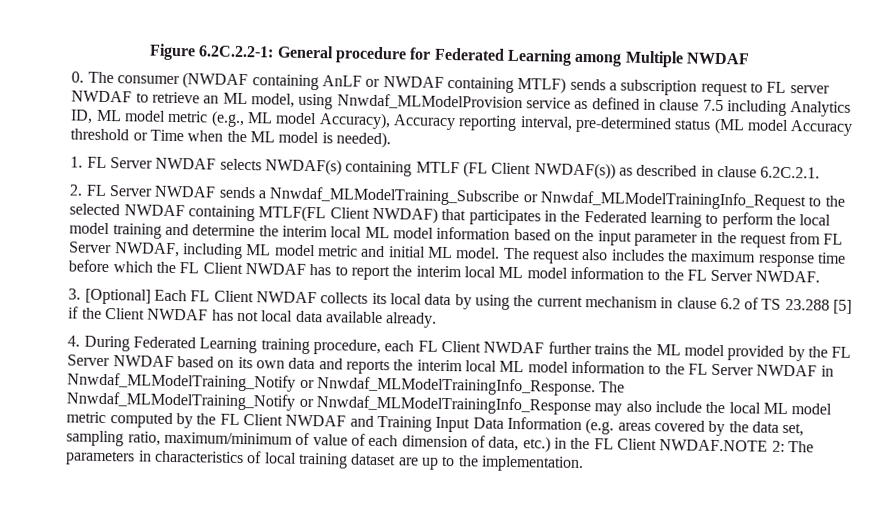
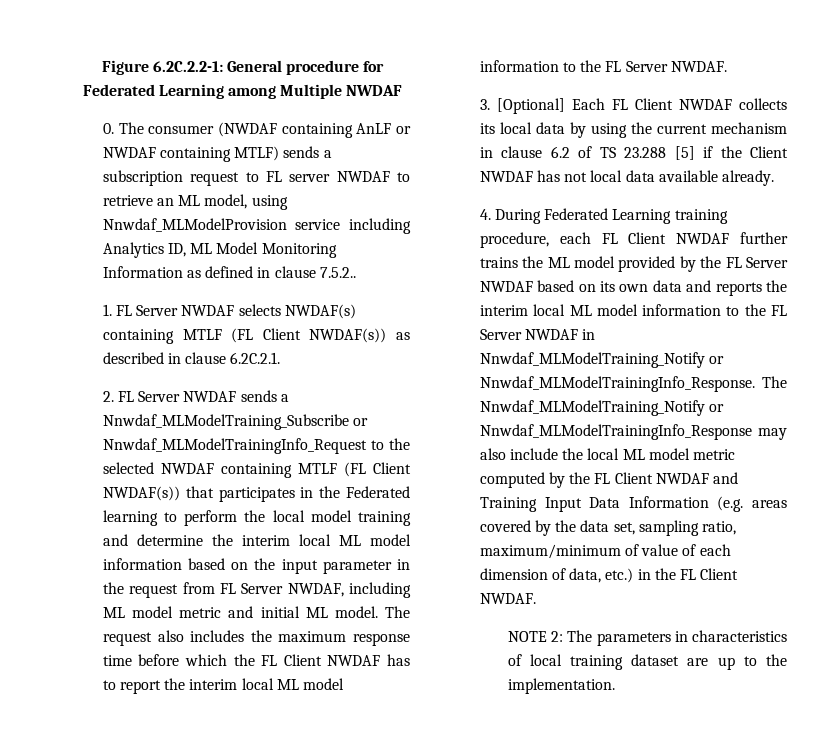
- 0. The consumer (NWDAF containing AnLF or NWDAF containing MTLF) sends a subscription request to FL server NWDAF to retrieve an ML model, using Nnwdaf_MLModelProvision service as defined in clause 7.5 including Analytics ID, ML model metric (e.g., ML model Accuracy), Accuracy reporting interval, pre-determined status (ML model Accuracy threshold or Time when the ML model is needed).
+ 0. The consumer (NWDAF containing AnLF or NWDAF containing MTLF) sends a subscription request to FL server NWDAF to retrieve an ML model, using Nnwdaf_MLModelProvision service including Analytics ID, ML Model Monitoring Information as defined in clause 7.5.2..
- 2. FL Server NWDAF sends a Nnwdaf_MLModelTraining_Subscribe or Nnwdaf_MLModelTrainingInfo_Request to the selected NWDAF containing MTLF(FL Client NWDAF) that participates in the Federated learning to perform the local model training and determine the interim local ML model information based on the input parameter in the request from FL Server NWDAF, including ML model metric and initial ML model.
+ 2. FL Server NWDAF sends a Nnwdaf_MLModelTraining_Subscribe or Nnwdaf_MLModelTrainingInfo_Request to the selected NWDAF containing MTLF (FL Client NWDAF(s)) that participates in the Federated learning to perform the local model training and determine the interim local ML model information based on the input parameter in the request from FL Server NWDAF, including ML model metric and initial ML model.
- The Nnwdaf_MLModelTraining_Notify or Nnwdaf_MLModelTrainingInfo_Response may also include the local ML model metric computed by the FL Client NWDAF and Training Input Data Information (e.g. areas covered by the data set, sampling ratio, maximum/minimum of value of each dimension of data, etc.) in the FL Client NWDAF.NOTE 2: The parameters in characteristics of local training dataset are up to the implementation.
+ The Nnwdaf_MLModelTraining_Notify or Nnwdaf_MLModelTrainingInfo_Response may also include the local ML model metric computed by the FL Client NWDAF and Training Input Data Information (e.g. areas covered by the data set, sampling ratio, maximum/minimum of value of each dimension of data, etc.) in the FL Client NWDAF.
+ NOTE 2: The parameters in characteristics of local training dataset are up to the implementation.

